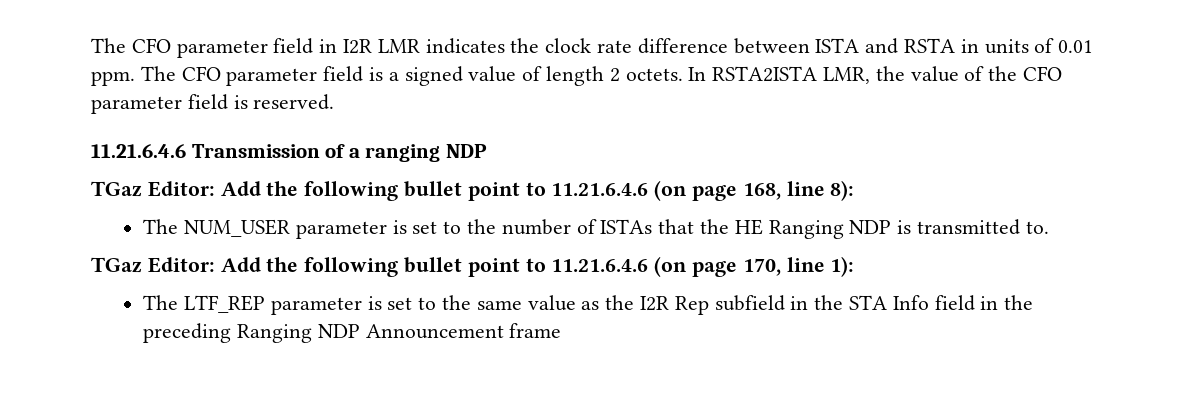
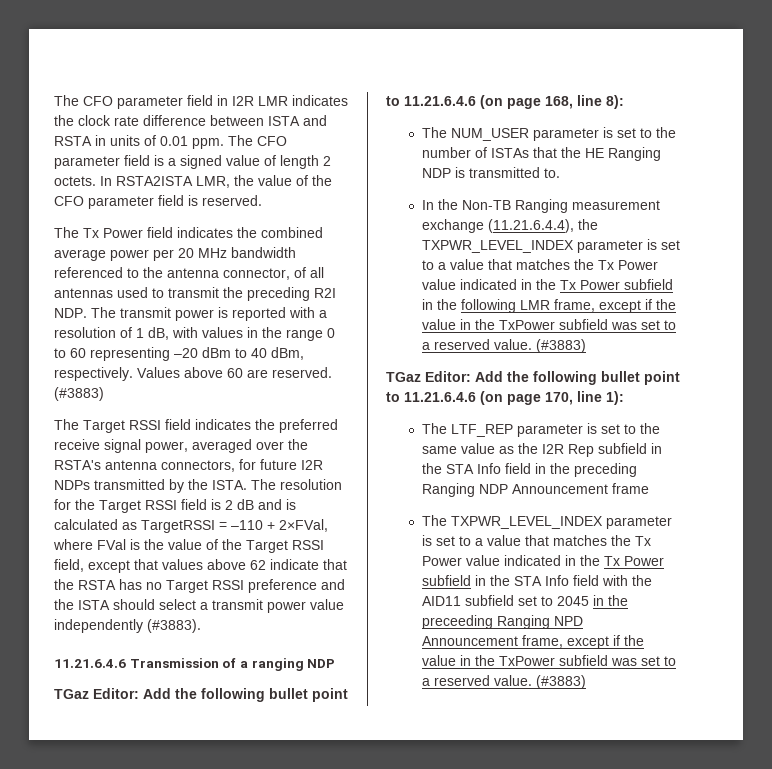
+ The Tx Power field indicates the combined average power per 20 MHz bandwidth referenced to the antenna connector, of all antennas used to transmit the preceding R2I NDP. The transmit power is reported with a resolution of 1 dB, with values in the range 0 to 60 representing –20 dBm to 40 dBm, respectively. Values above 60 are reserved. (#3883)
+ The Target RSSI field indicates the preferred receive signal power, averaged over the RSTA's antenna connectors, for future I2R NDPs transmitted by the ISTA. The resolution for the Target RSSI field is 2 dB and is calculated as TargetRSSI = –110 + 2×FVal, where FVal is the value of the Target RSSI field, except that values above 62 indicate that the RSTA has no Target RSSI preference and the ISTA should select a transmit power value independently (#3883).
+ In the Non-TB Ranging measurement exchange (11.21.6.4.4), the TXPWR_LEVEL_INDEX parameter is set to a value that matches the Tx Power value indicated in the Tx Power subfield in the following LMR frame, except if the value in the TxPower subfield was set to a reserved value. (#3883)
+ The TXPWR_LEVEL_INDEX parameter is set to a value that matches the Tx Power value indicated in the Tx Power subfield in the STA Info field with the AID11 subfield set to 2045 in the preceeding Ranging NPD Announcement frame, except if the value in the TxPower subfield was set to a reserved value. (#3883)

